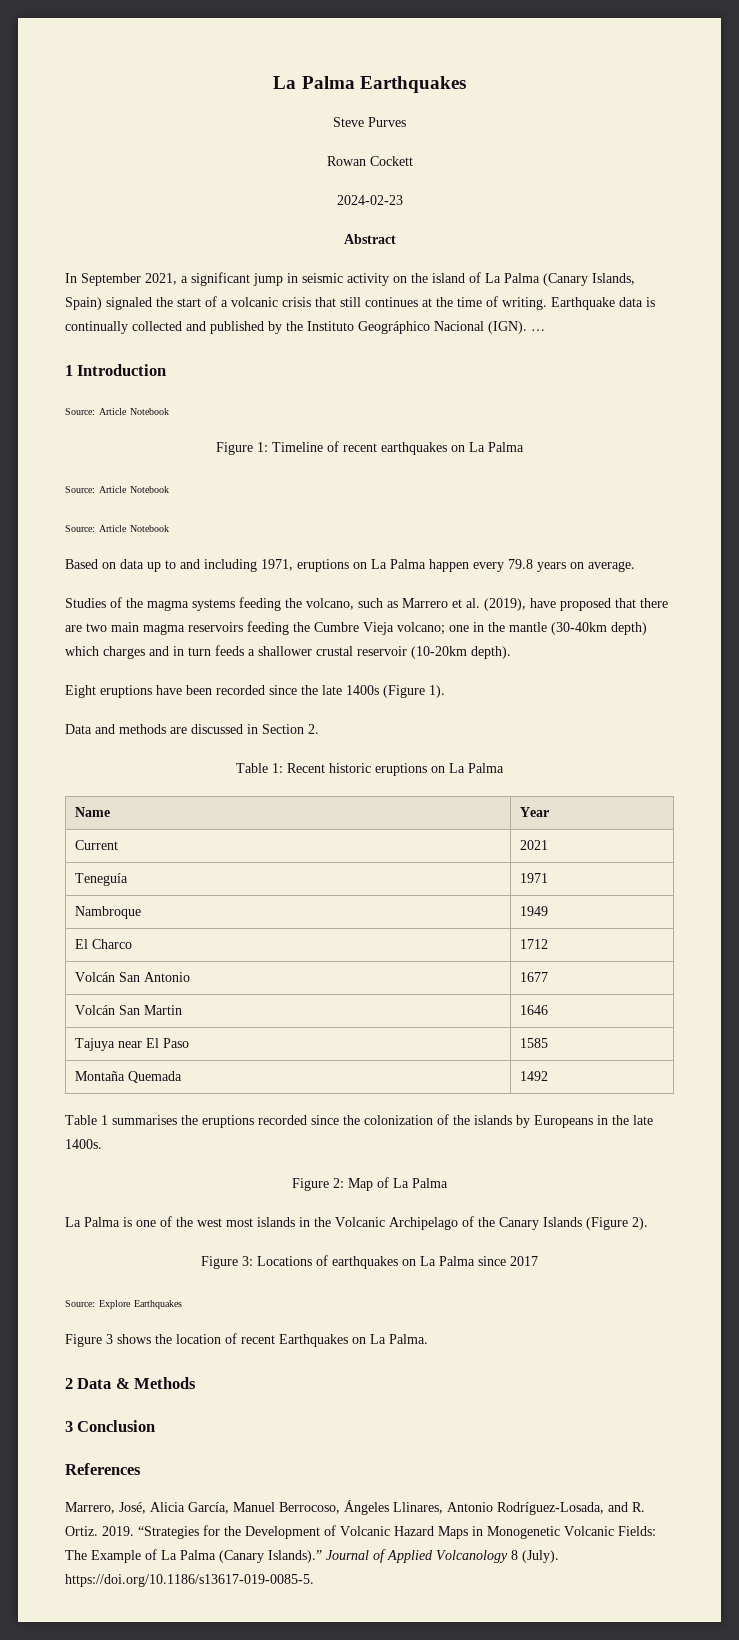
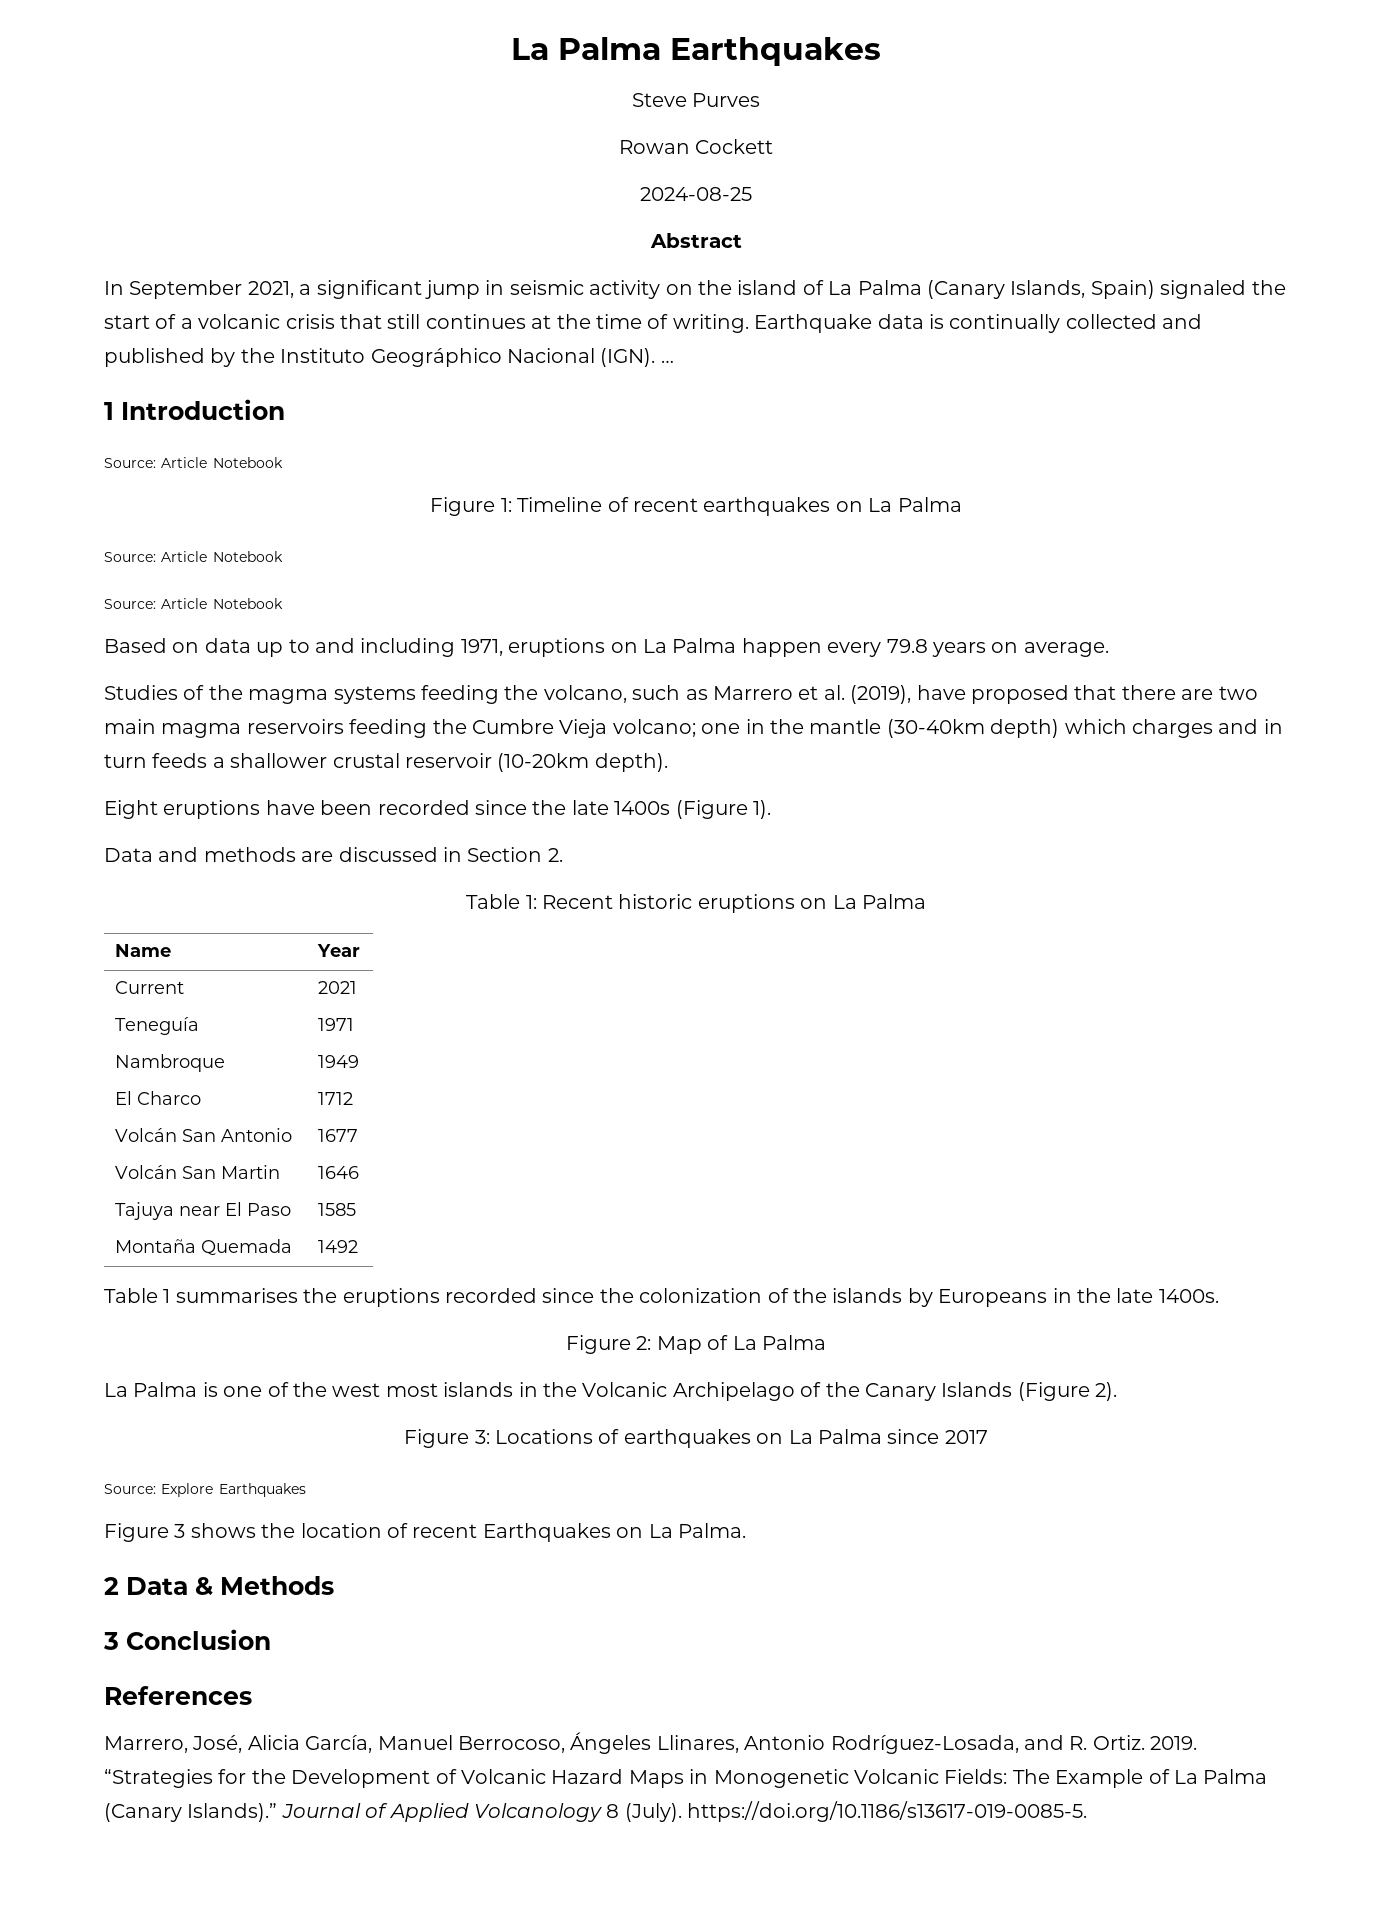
- 2024-02-23
+ 2024-08-25

